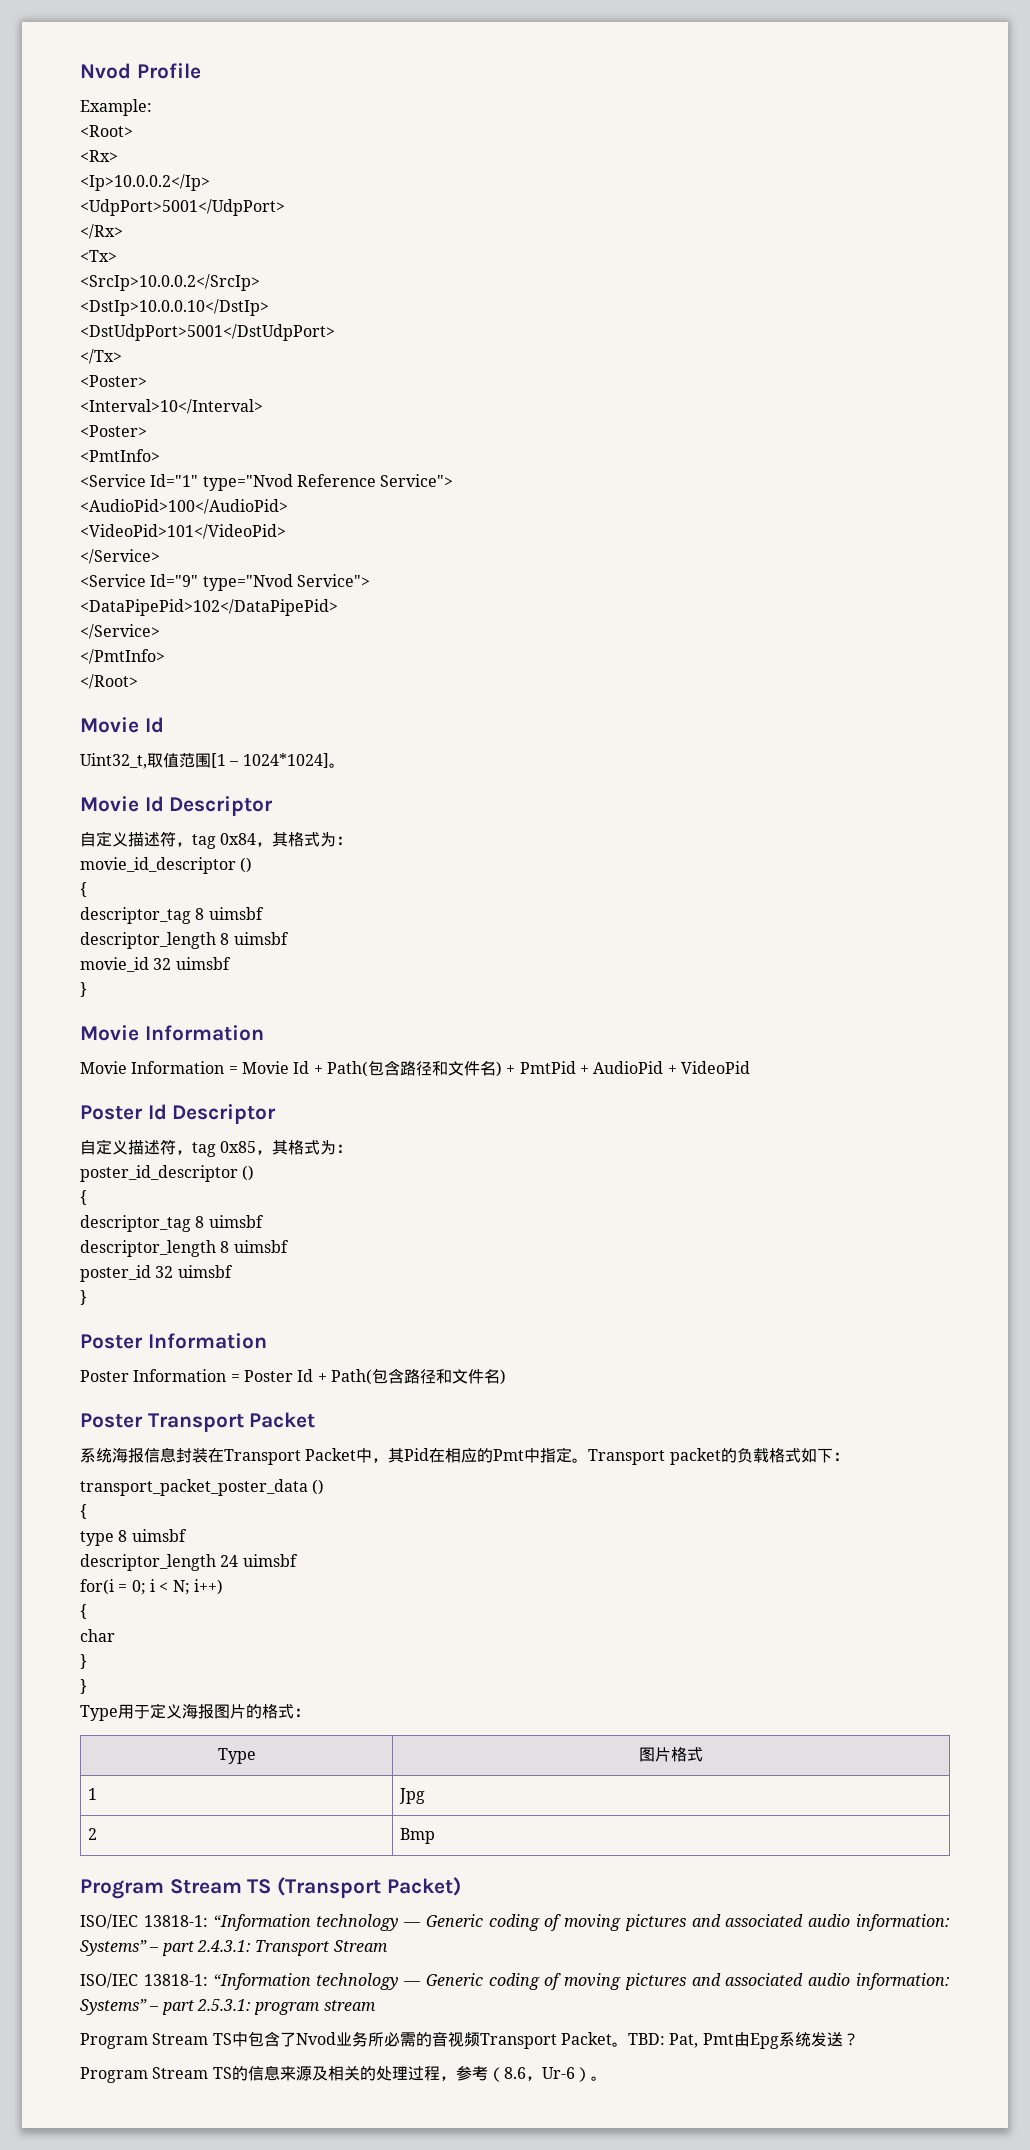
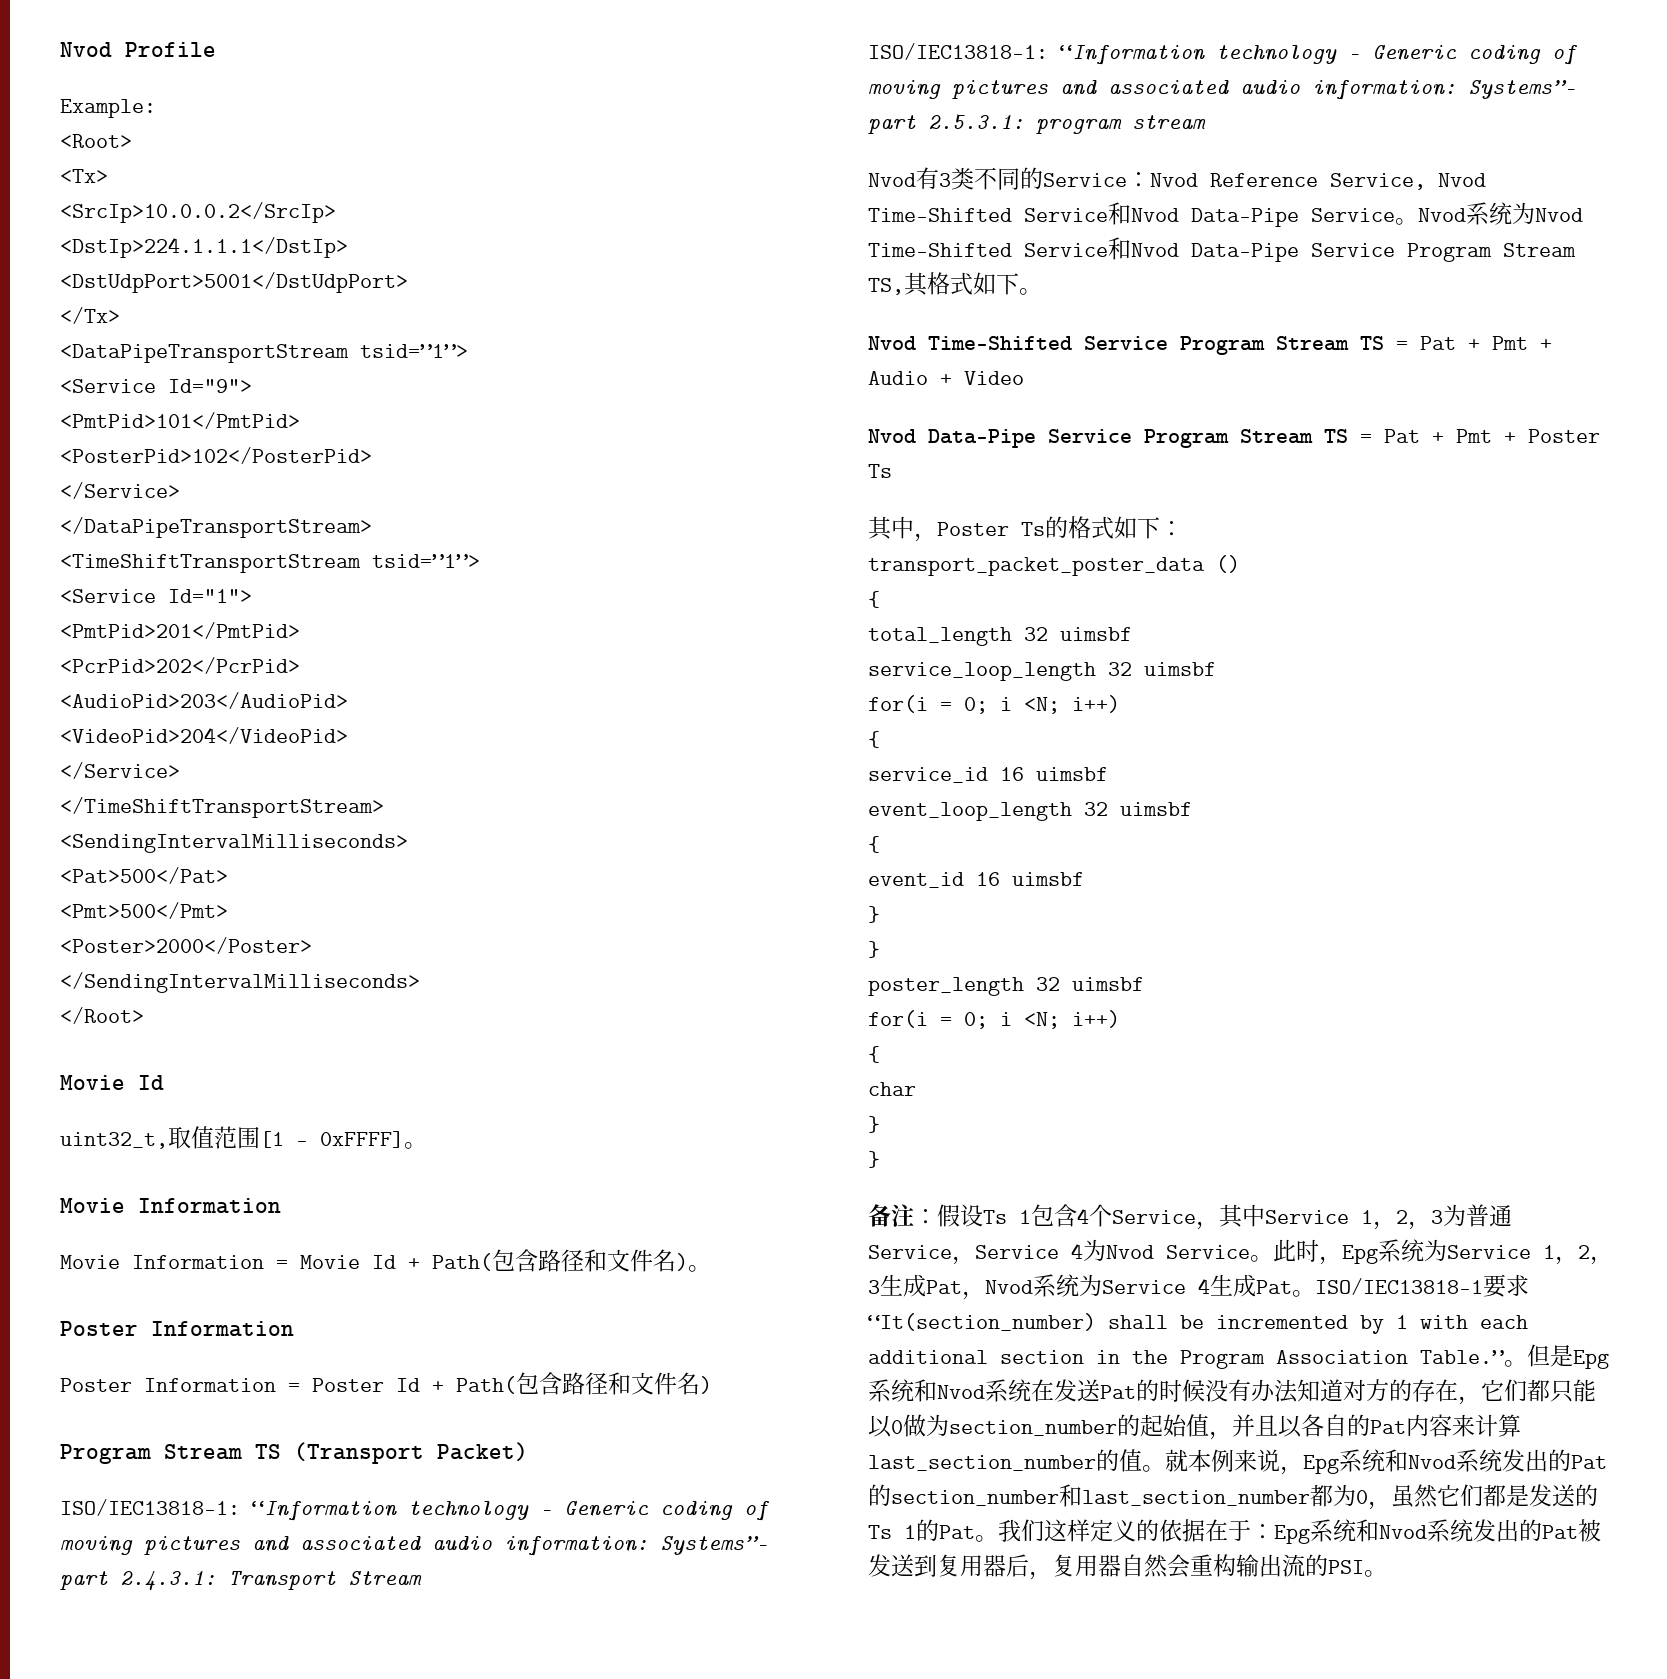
- <Rx>
- <Ip>10.0.0.2</Ip>
- <UdpPort>5001</UdpPort>
- </Rx>
- <DstIp>10.0.0.10</DstIp>
+ <DstIp>224.1.1.1</DstIp>
  </Tx>
- <Poster>
- <Interval>10</Interval>
- <Poster>
- <PmtInfo>
- <Service Id="1" type="Nvod Reference Service">
- <AudioPid>100</AudioPid>
- <VideoPid>101</VideoPid>
+ <DataPipeTransportStream tsid=”1”>
+ <Service Id="9">
+ <PmtPid>101</PmtPid>
+ <PosterPid>102</PosterPid>
  </Service>
- <Service Id="9" type="Nvod Service">
- <DataPipePid>102</DataPipePid>
+ </DataPipeTransportStream>
+ <TimeShiftTransportStream tsid=”1”>
+ <Service Id="1">
+ <PmtPid>201</PmtPid>
+ <PcrPid>202</PcrPid>
+ <AudioPid>203</AudioPid>
+ <VideoPid>204</VideoPid>
  </Service>
- </PmtInfo>
+ </TimeShiftTransportStream>
+ <SendingIntervalMilliseconds>
+ <Pat>500</Pat>
+ <Pmt>500</Pmt>
+ <Poster>2000</Poster>
+ </SendingIntervalMilliseconds>
- Uint32_t,取值范围[1 – 1024*1024]。
- Movie Id Descriptor
- 自定义描述符，tag 0x84，其格式为：
- movie_id_descriptor ()
- {
- descriptor_tag 8 uimsbf
- descriptor_length 8 uimsbf
- movie_id 32 uimsbf
- }
+ uint32_t,取值范围[1 – 0xFFFF]。
- Movie Information = Movie Id + Path(包含路径和文件名) + PmtPid + AudioPid + VideoPid
- Poster Id Descriptor
- 自定义描述符，tag 0x85，其格式为：
- poster_id_descriptor ()
- {
- descriptor_tag 8 uimsbf
- descriptor_length 8 uimsbf
- poster_id 32 uimsbf
- }
+ Movie Information = Movie Id + Path(包含路径和文件名)。
- Poster Transport Packet
- 系统海报信息封装在Transport Packet中，其Pid在相应的Pmt中指定。Transport packet的负载格式如下：
- transport_packet_poster_data ()
- {
- type 8 uimsbf
- descriptor_length 24 uimsbf
- for(i = 0; i < N; i++)
- {
- char
- }
- }
- Type用于定义海报图片的格式：
- Type | 图片格式
- 1 | Jpg
- 2 | Bmp
- ISO/IEC 13818-1: “Information technology — Generic coding of moving pictures and associated audio information: Systems” – part 2.4.3.1: Transport Stream
+ ISO/IEC13818-1: “Information technology — Generic coding of moving pictures and associated audio information: Systems”– part 2.4.3.1: Transport Stream
- ISO/IEC 13818-1: “Information technology — Generic coding of moving pictures and associated audio information: Systems” – part 2.5.3.1: program stream
+ ISO/IEC13818-1: “Information technology — Generic coding of moving pictures and associated audio information: Systems”– part 2.5.3.1: program stream
- Program Stream TS中包含了Nvod业务所必需的音视频Transport Packet。TBD: Pat, Pmt由Epg系统发送？
- Program Stream TS的信息来源及相关的处理过程，参考（8.6，Ur-6）。
+ Nvod有3类不同的Service：Nvod Reference Service, Nvod Time-Shifted Service和Nvod Data-Pipe Service。Nvod系统为Nvod Time-Shifted Service和Nvod Data-Pipe Service Program Stream TS,其格式如下。
+ Nvod Time-Shifted Service Program Stream TS = Pat + Pmt + Audio + Video
+ Nvod Data-Pipe Service Program Stream TS = Pat + Pmt + Poster Ts
+ 其中，Poster Ts的格式如下：
+ transport_packet_poster_data ()
+ {
+ total_length 32 uimsbf
+ service_loop_length 32 uimsbf
+ for(i = 0; i <N; i++)
+ {
+ service_id 16 uimsbf
+ event_loop_length 32 uimsbf
+ {
+ event_id 16 uimsbf
+ }
+ }
+ poster_length 32 uimsbf
+ for(i = 0; i <N; i++)
+ {
+ char
+ }
+ }
+ 备注：假设Ts 1包含4个Service，其中Service 1，2，3为普通Service，Service 4为Nvod Service。此时，Epg系统为Service 1，2，3生成Pat，Nvod系统为Service 4生成Pat。ISO/IEC13818-1要求“It(section_number) shall be incremented by 1 with each additional section in the Program Association Table.”。但是Epg系统和Nvod系统在发送Pat的时候没有办法知道对方的存在，它们都只能以0做为section_number的起始值，并且以各自的Pat内容来计算last_section_number的值。就本例来说，Epg系统和Nvod系统发出的Pat的section_number和last_section_number都为0，虽然它们都是发送的Ts 1的Pat。我们这样定义的依据在于：Epg系统和Nvod系统发出的Pat被发送到复用器后，复用器自然会重构输出流的PSI。

